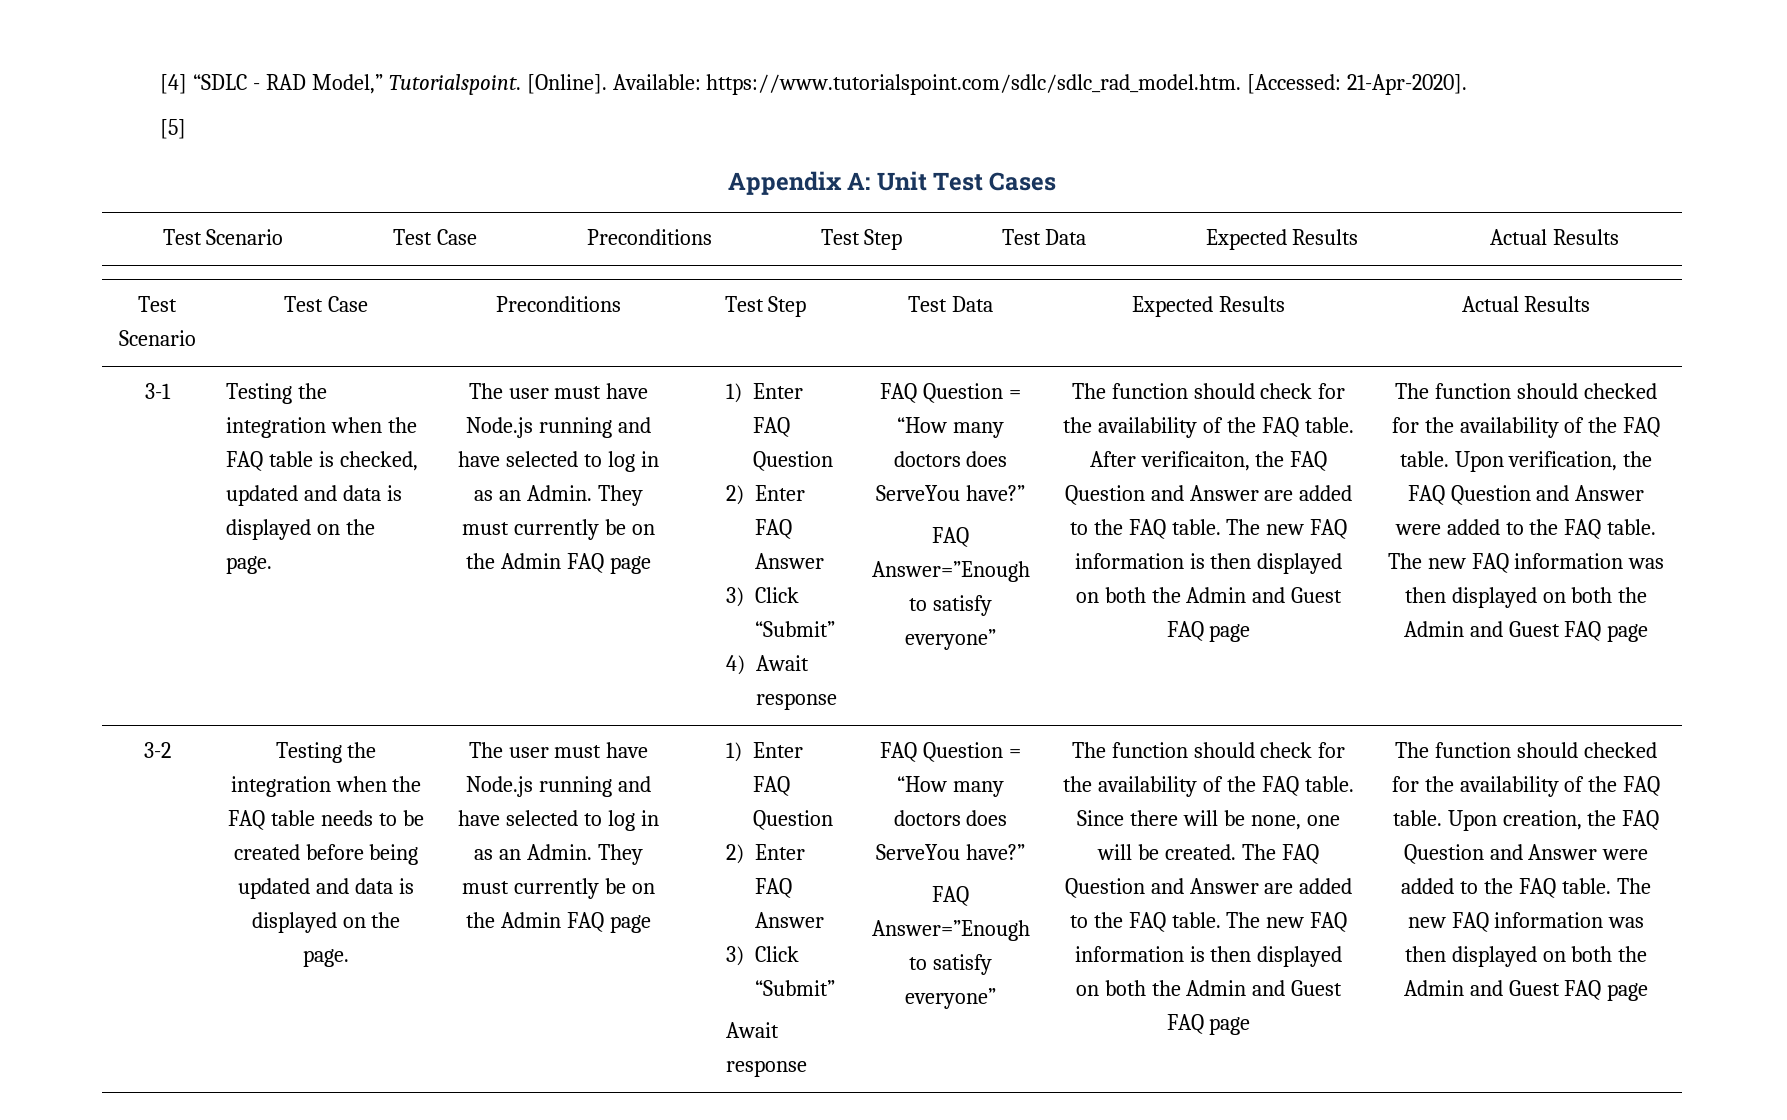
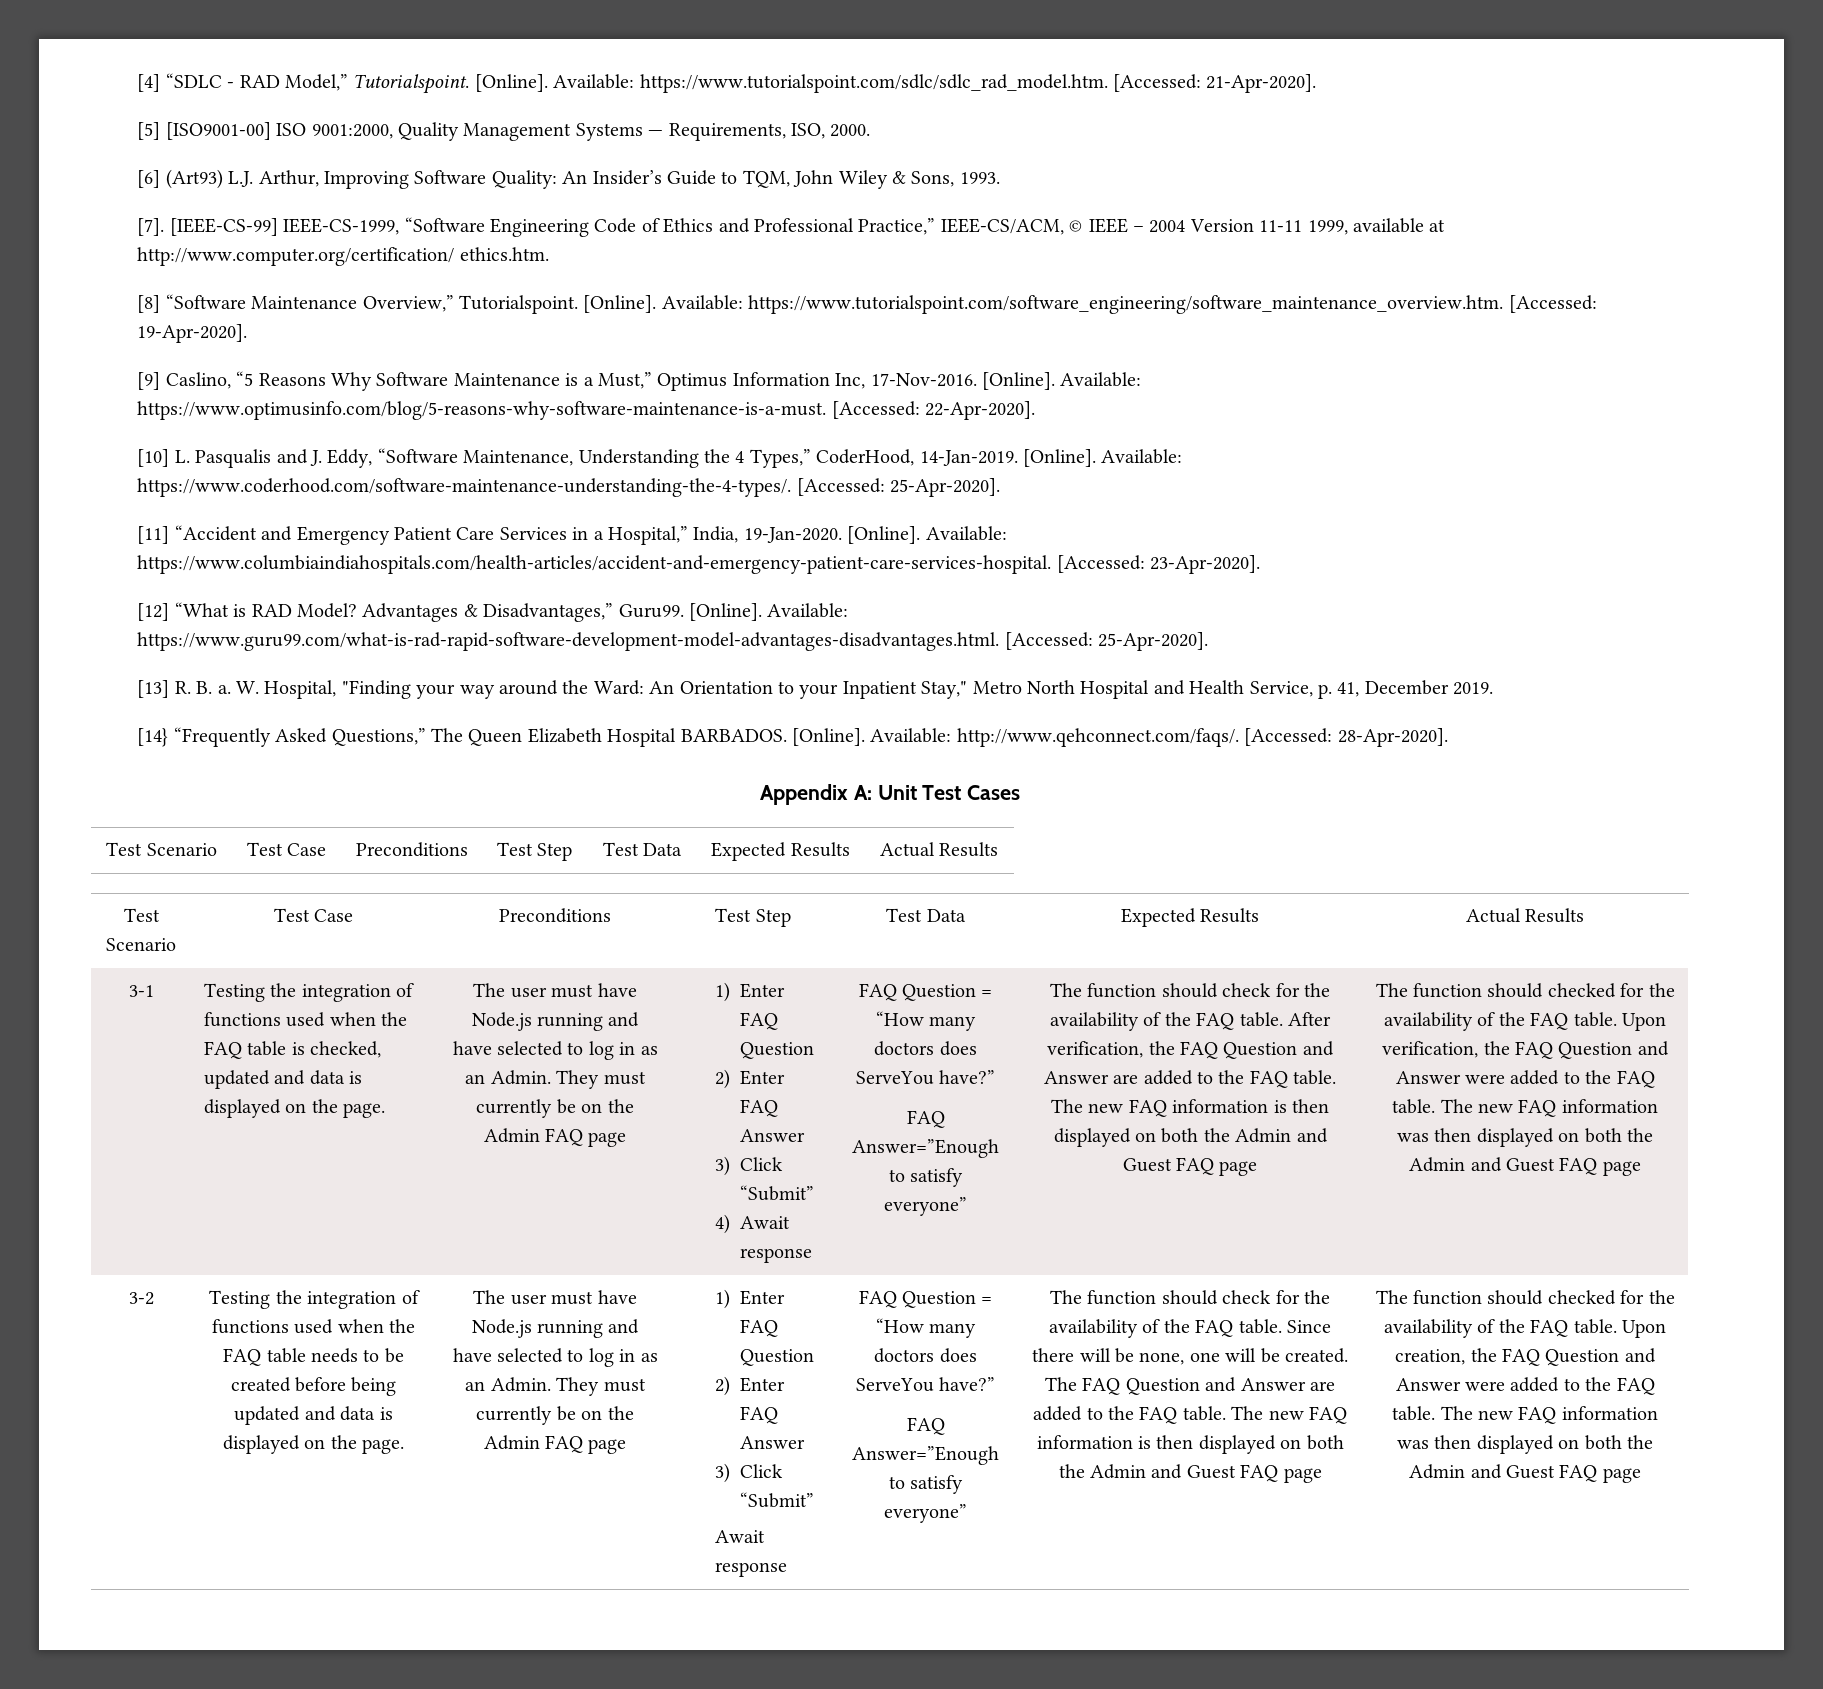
- [5]
+ [5] [ISO9001-00] ISO 9001:2000, Quality Management Systems — Requirements, ISO, 2000.
+ [6] (Art93) L.J. Arthur, Improving Software Quality: An Insider’s Guide to TQM, John Wiley & Sons, 1993.
+ [7]. [IEEE-CS-99] IEEE-CS-1999, “Software Engineering Code of Ethics and Professional Practice,” IEEE-CS/ACM, © IEEE – 2004 Version 11-11 1999, available at http://www.computer.org/certification/ ethics.htm.
+ [8] “Software Maintenance Overview,” Tutorialspoint. [Online]. Available: https://www.tutorialspoint.com/software_engineering/software_maintenance_overview.htm. [Accessed: 19-Apr-2020].
+ [9] Caslino, “5 Reasons Why Software Maintenance is a Must,” Optimus Information Inc, 17-Nov-2016. [Online]. Available: https://www.optimusinfo.com/blog/5-reasons-why-software-maintenance-is-a-must. [Accessed: 22-Apr-2020].
+ [10] L. Pasqualis and J. Eddy, “Software Maintenance, Understanding the 4 Types,” CoderHood, 14-Jan-2019. [Online]. Available: https://www.coderhood.com/software-maintenance-understanding-the-4-types/. [Accessed: 25-Apr-2020].
+ [11] “Accident and Emergency Patient Care Services in a Hospital,” India, 19-Jan-2020. [Online]. Available: https://www.columbiaindiahospitals.com/health-articles/accident-and-emergency-patient-care-services-hospital. [Accessed: 23-Apr-2020].
+ [12] “What is RAD Model? Advantages & Disadvantages,” Guru99. [Online]. Available: https://www.guru99.com/what-is-rad-rapid-software-development-model-advantages-disadvantages.html. [Accessed: 25-Apr-2020].
+ [13] R. B. a. W. Hospital, "Finding your way around the Ward: An Orientation to your Inpatient Stay," Metro North Hospital and Health Service, p. 41, December 2019.
+ [14} “Frequently Asked Questions,” The Queen Elizabeth Hospital BARBADOS. [Online]. Available: http://www.qehconnect.com/faqs/. [Accessed: 28-Apr-2020].
- Testing the integration when the FAQ table is checked, updated and data is displayed on the page.
+ Testing the integration of functions used when the FAQ table is checked, updated and data is displayed on the page.
- After verificaiton, the FAQ Question and Answer are added to the FAQ table.
+ After verification, the FAQ Question and Answer are added to the FAQ table.
- Testing the integration when the FAQ table needs to be created before being updated and data is displayed on the page.
+ Testing the integration of functions used when the FAQ table needs to be created before being updated and data is displayed on the page.

